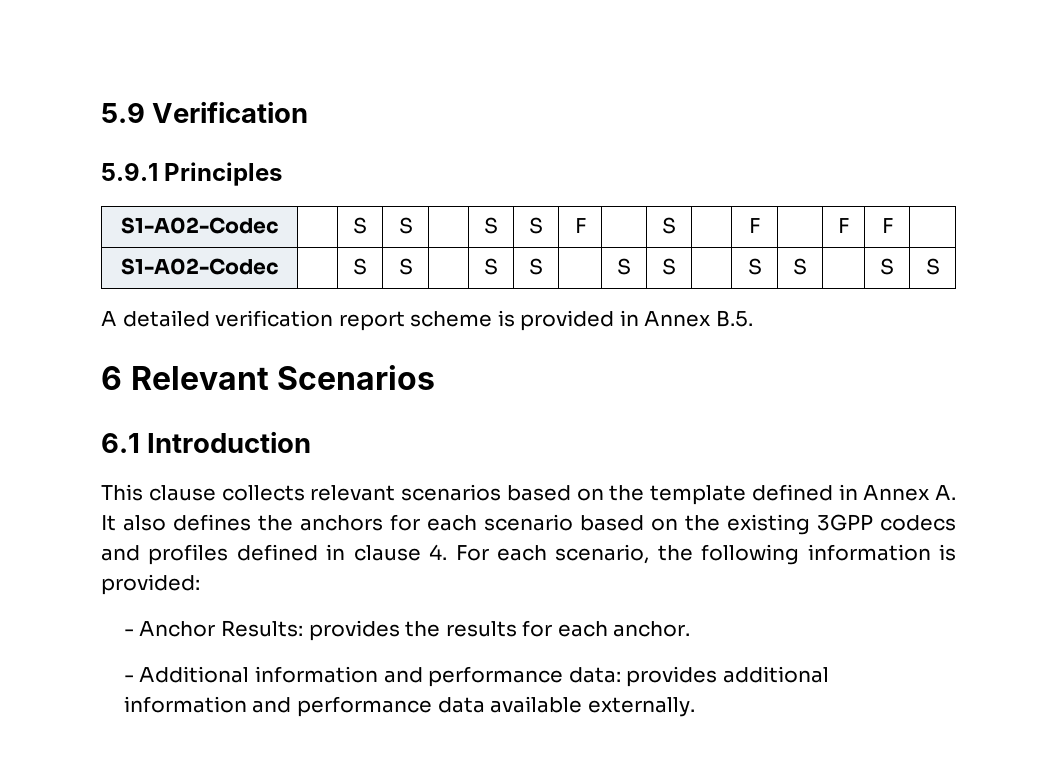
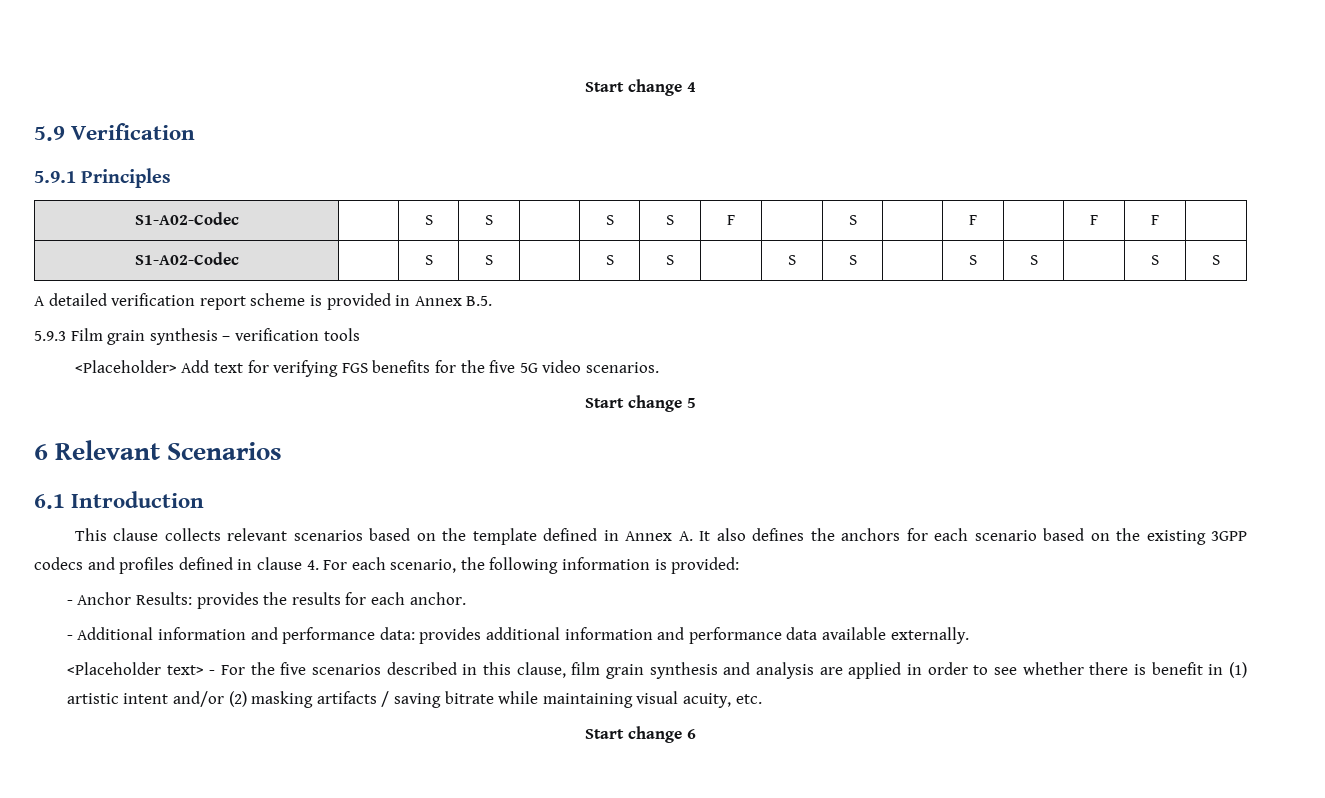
+ Start change 4
+ 5.9.3 Film grain synthesis – verification tools
+ <Placeholder> Add text for verifying FGS benefits for the five 5G video scenarios.
+ Start change 5
+ <Placeholder text> - For the five scenarios described in this clause, film grain synthesis and analysis are applied in order to see whether there is benefit in (1) artistic intent and/or (2) masking artifacts / saving bitrate while maintaining visual acuity, etc.
+ Start change 6

